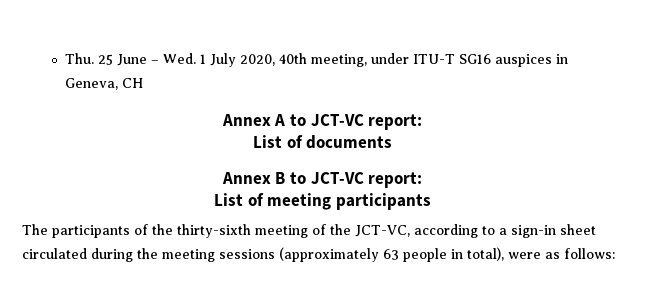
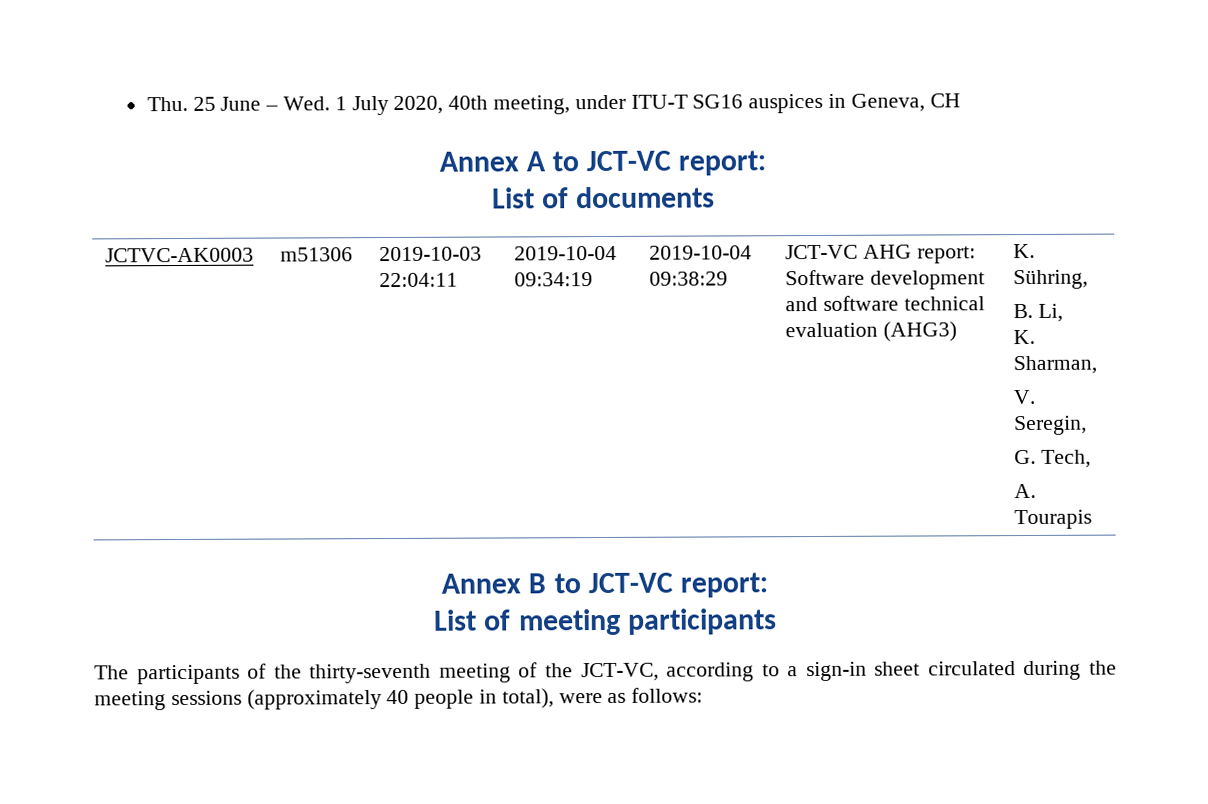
+ JCTVC-AK0003 | m51306 | 2019-10-03 22:04:11 | 2019-10-04 09:34:19 | 2019-10-04 09:38:29 | JCT-VC AHG report: Software development and software technical evaluation (AHG3) | K. Sühring,
+ B. Li,
+ K. Sharman,
+ V. Seregin,
+ G. Tech,
+ A. Tourapis
- The participants of the thirty-sixth meeting of the JCT-VC, according to a sign-in sheet circulated during the meeting sessions (approximately 63 people in total), were as follows:
+ The participants of the thirty-seventh meeting of the JCT-VC, according to a sign-in sheet circulated during the meeting sessions (approximately 40 people in total), were as follows:

